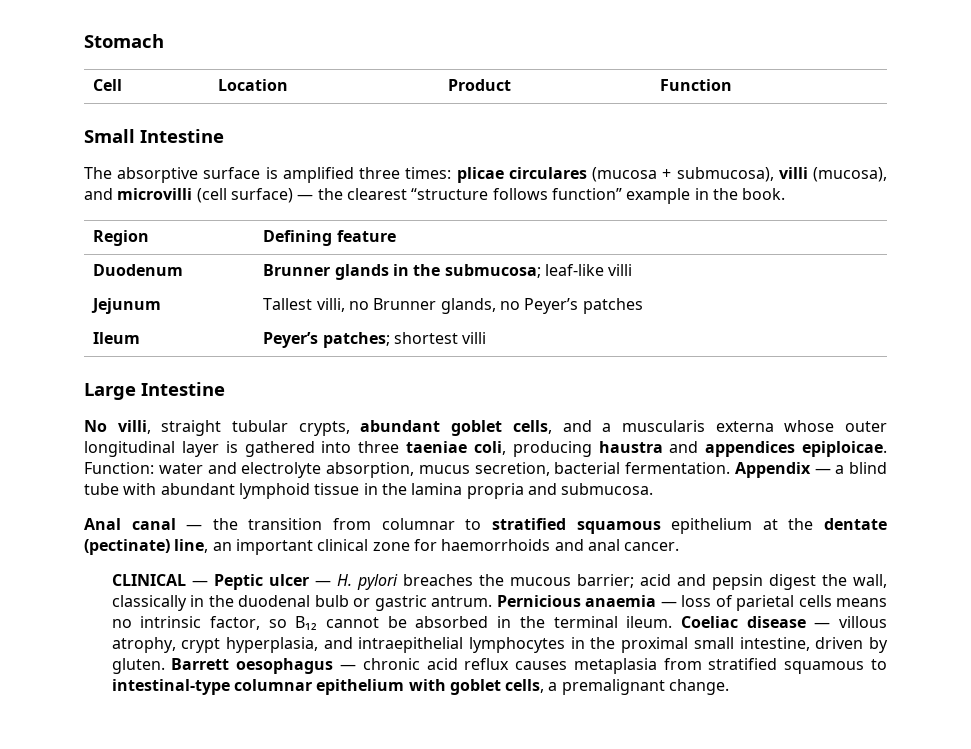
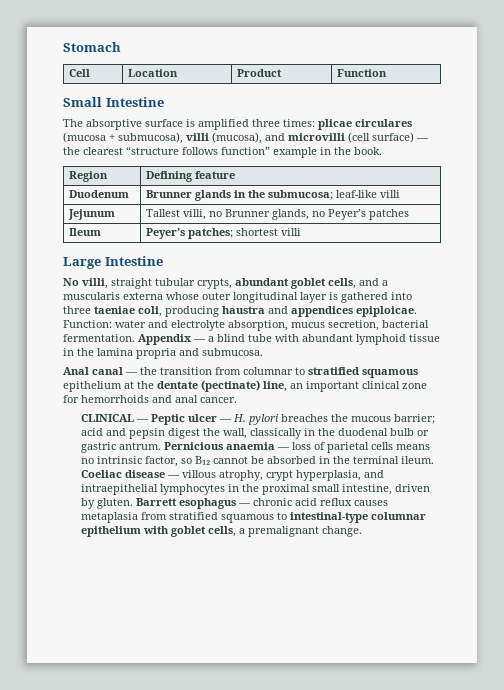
- Anal canal — the transition from columnar to stratified squamous epithelium at the dentate (pectinate) line, an important clinical zone for haemorrhoids and anal cancer.
+ Anal canal — the transition from columnar to stratified squamous epithelium at the dentate (pectinate) line, an important clinical zone for hemorrhoids and anal cancer.
- Barrett oesophagus — chronic acid reflux causes metaplasia from stratified squamous to intestinal-type columnar epithelium with goblet cells, a premalignant change.
+ Barrett esophagus — chronic acid reflux causes metaplasia from stratified squamous to intestinal-type columnar epithelium with goblet cells, a premalignant change.

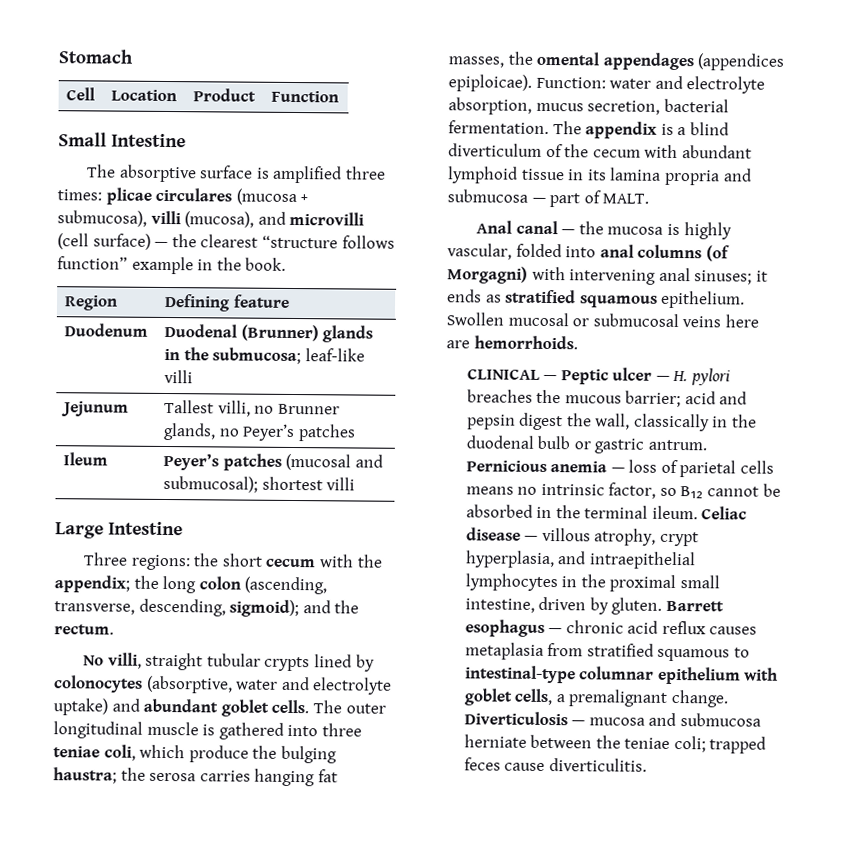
- Duodenum | Brunner glands in the submucosa; leaf-like villi
+ Duodenum | Duodenal (Brunner) glands in the submucosa; leaf-like villi
- Ileum | Peyer’s patches; shortest villi
+ Ileum | Peyer’s patches (mucosal and submucosal); shortest villi
- No villi, straight tubular crypts, abundant goblet cells, and a muscularis externa whose outer longitudinal layer is gathered into three taeniae coli, producing haustra and appendices epiploicae.
+ Three regions: the short cecum with the appendix; the long colon (ascending, transverse, descending, sigmoid); and the rectum.
+ No villi, straight tubular crypts lined by colonocytes (absorptive, water and electrolyte uptake) and abundant goblet cells. The outer longitudinal muscle is gathered into three teniae coli, which produce the bulging haustra; the serosa carries hanging fat masses, the omental appendages (appendices epiploicae).
- Appendix — a blind tube with abundant lymphoid tissue in the lamina propria and submucosa.
+ The appendix is a blind diverticulum of the cecum with abundant lymphoid tissue in its lamina propria and submucosa — part of MALT.
- Anal canal — the transition from columnar to stratified squamous epithelium at the dentate (pectinate) line, an important clinical zone for hemorrhoids and anal cancer.
+ Anal canal — the mucosa is highly vascular, folded into anal columns (of Morgagni) with intervening anal sinuses; it ends as stratified squamous epithelium. Swollen mucosal or submucosal veins here are hemorrhoids.
- Pernicious anaemia — loss of parietal cells means no intrinsic factor, so B₁₂ cannot be absorbed in the terminal ileum.
+ Pernicious anemia — loss of parietal cells means no intrinsic factor, so B₁₂ cannot be absorbed in the terminal ileum.
- Coeliac disease — villous atrophy, crypt hyperplasia, and intraepithelial lymphocytes in the proximal small intestine, driven by gluten.
+ Celiac disease — villous atrophy, crypt hyperplasia, and intraepithelial lymphocytes in the proximal small intestine, driven by gluten.
+ Diverticulosis — mucosa and submucosa herniate between the teniae coli; trapped feces cause diverticulitis.

